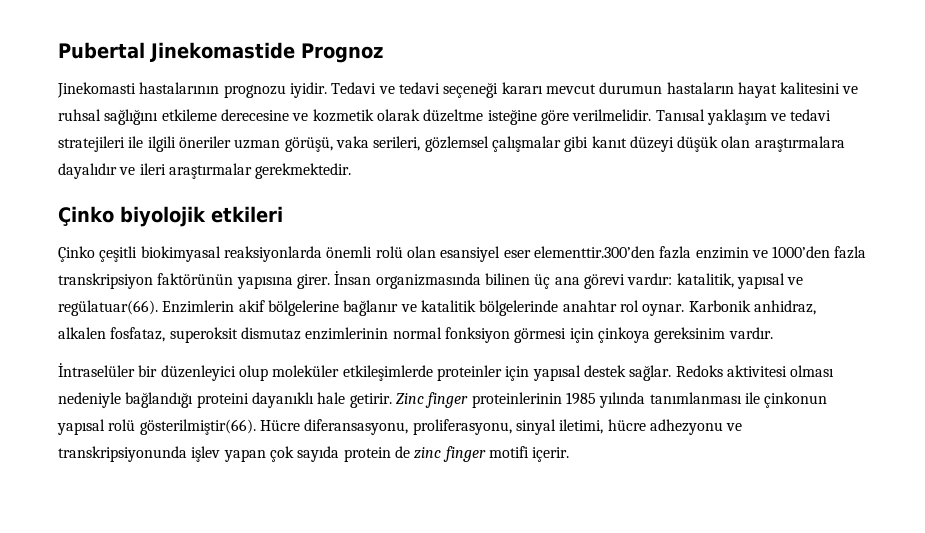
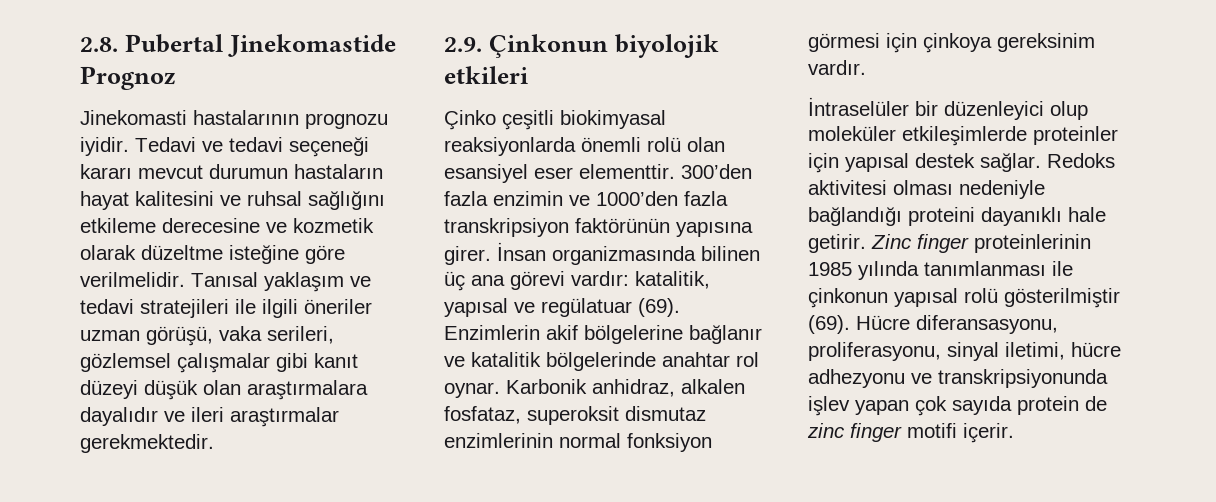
- Pubertal Jinekomastide Prognoz
+ 2.8. Pubertal Jinekomastide Prognoz
- Çinko biyolojik etkileri
+ 2.9. Çinkonun biyolojik etkileri
- Çinko çeşitli biokimyasal reaksiyonlarda önemli rolü olan esansiyel eser elementtir.300’den fazla enzimin ve 1000’den fazla transkripsiyon faktörünün yapısına girer.
+ Çinko çeşitli biokimyasal reaksiyonlarda önemli rolü olan esansiyel eser elementtir. 300’den fazla enzimin ve 1000’den fazla transkripsiyon faktörünün yapısına girer.
- İnsan organizmasında bilinen üç ana görevi vardır: katalitik, yapısal ve regülatuar(66).
+ İnsan organizmasında bilinen üç ana görevi vardır: katalitik, yapısal ve regülatuar (69).
- Zinc finger proteinlerinin 1985 yılında tanımlanması ile çinkonun yapısal rolü gösterilmiştir(66).
+ Zinc finger proteinlerinin 1985 yılında tanımlanması ile çinkonun yapısal rolü gösterilmiştir (69).

